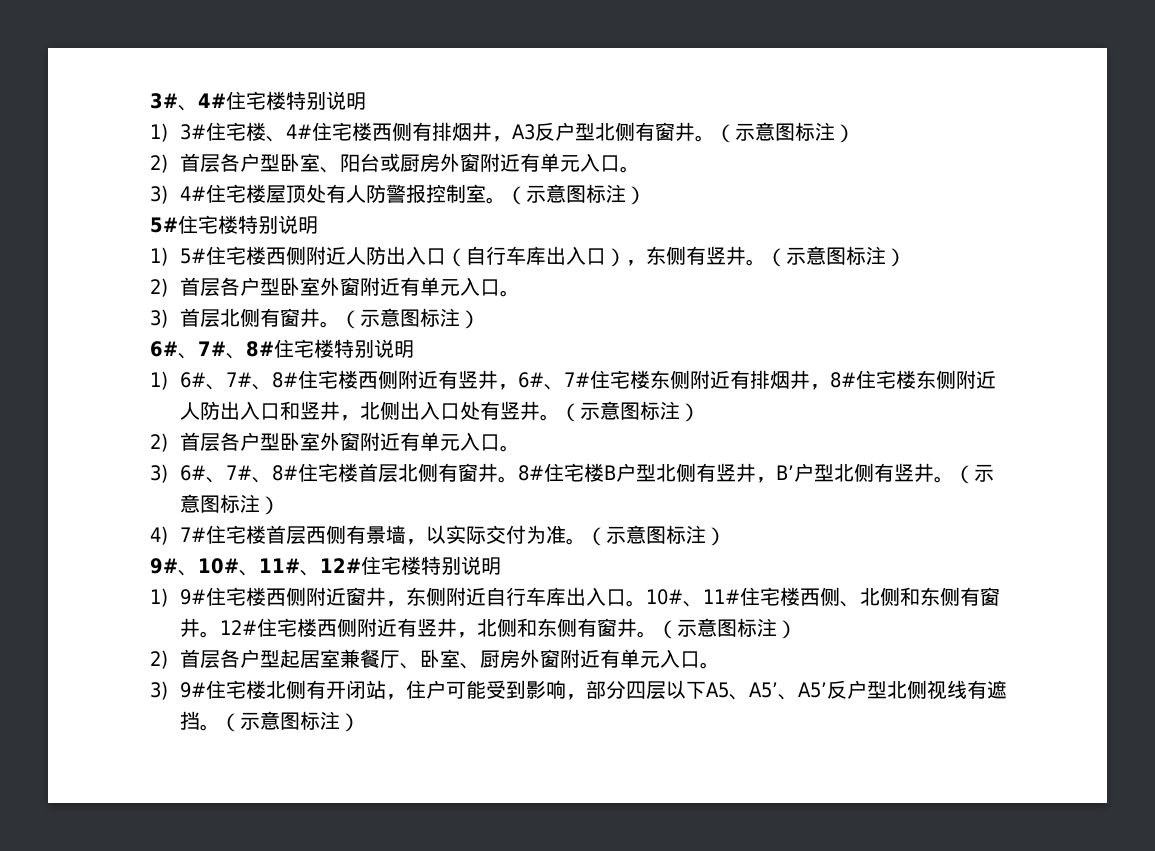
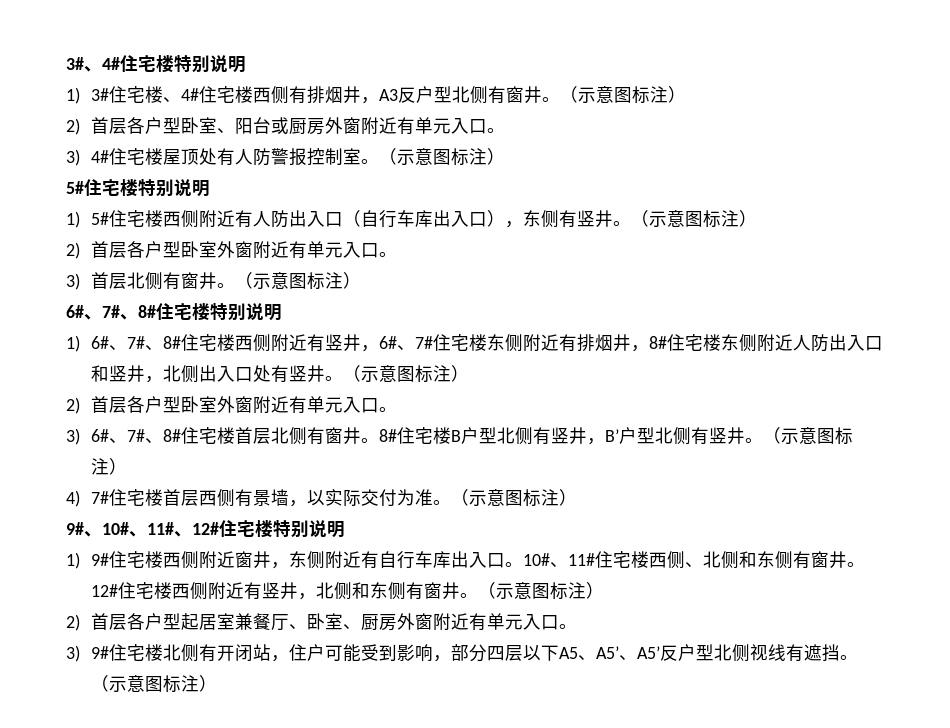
- 1) 5#住宅楼西侧附近人防出入口（自行车库出入口），东侧有竖井。
+ 1) 5#住宅楼西侧附近有人防出入口（自行车库出入口），东侧有竖井。
- 1) 9#住宅楼西侧附近窗井，东侧附近自行车库出入口。
+ 1) 9#住宅楼西侧附近窗井，东侧附近有自行车库出入口。

